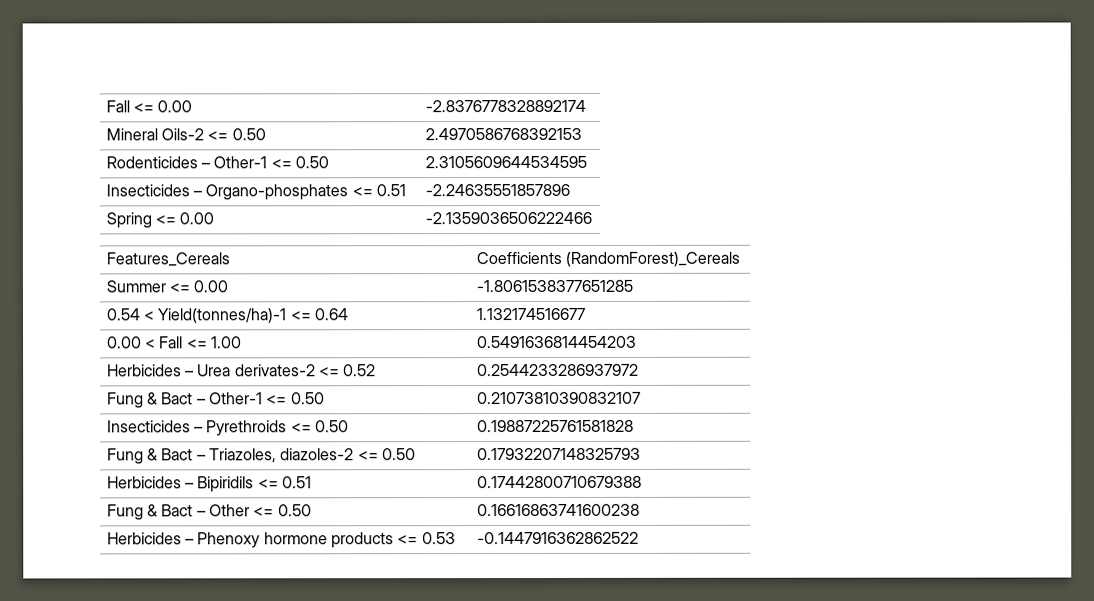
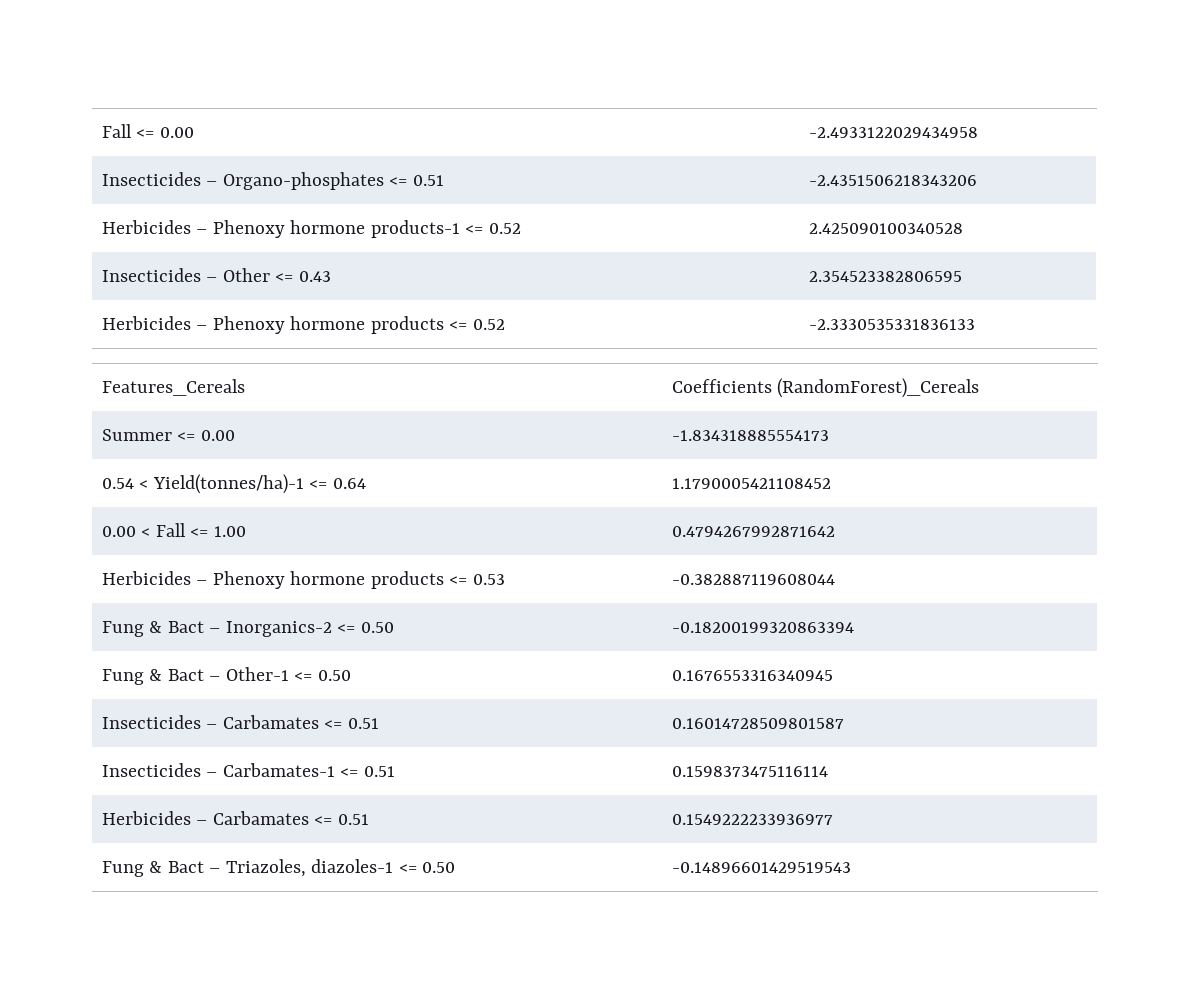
- Fall <= 0.00 | -2.8376778328892174
- Mineral Oils-2 <= 0.50 | 2.4970586768392153
- Rodenticides – Other-1 <= 0.50 | 2.3105609644534595
+ Fall <= 0.00 | -2.4933122029434958
- Insecticides – Organo-phosphates <= 0.51 | -2.24635551857896
- Spring <= 0.00 | -2.1359036506222466
+ Insecticides – Organo-phosphates <= 0.51 | -2.4351506218343206
+ Herbicides – Phenoxy hormone products-1 <= 0.52 | 2.425090100340528
+ Insecticides – Other <= 0.43 | 2.354523382806595
+ Herbicides – Phenoxy hormone products <= 0.52 | -2.3330535331836133
- Summer <= 0.00 | -1.8061538377651285
+ Summer <= 0.00 | -1.834318885554173
- 0.54 < Yield(tonnes/ha)-1 <= 0.64 | 1.132174516677
+ 0.54 < Yield(tonnes/ha)-1 <= 0.64 | 1.1790005421108452
- 0.00 < Fall <= 1.00 | 0.5491636814454203
- Herbicides – Urea derivates-2 <= 0.52 | 0.2544233286937972
+ 0.00 < Fall <= 1.00 | 0.4794267992871642
+ Herbicides – Phenoxy hormone products <= 0.53 | -0.382887119608044
+ Fung & Bact – Inorganics-2 <= 0.50 | -0.18200199320863394
- Fung & Bact – Other-1 <= 0.50 | 0.21073810390832107
- Insecticides – Pyrethroids <= 0.50 | 0.19887225761581828
+ Fung & Bact – Other-1 <= 0.50 | 0.1676553316340945
+ Insecticides – Carbamates <= 0.51 | 0.16014728509801587
+ Insecticides – Carbamates-1 <= 0.51 | 0.1598373475116114
+ Herbicides – Carbamates <= 0.51 | 0.1549222233936977
- Fung & Bact – Triazoles, diazoles-2 <= 0.50 | 0.17932207148325793
- Herbicides – Bipiridils <= 0.51 | 0.17442800710679388
- Fung & Bact – Other <= 0.50 | 0.16616863741600238
- Herbicides – Phenoxy hormone products <= 0.53 | -0.1447916362862522
+ Fung & Bact – Triazoles, diazoles-1 <= 0.50 | -0.14896601429519543

